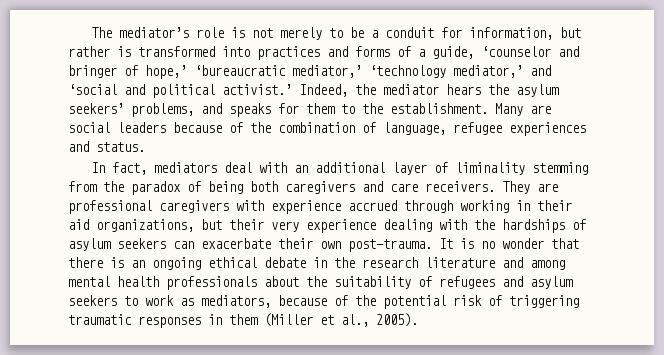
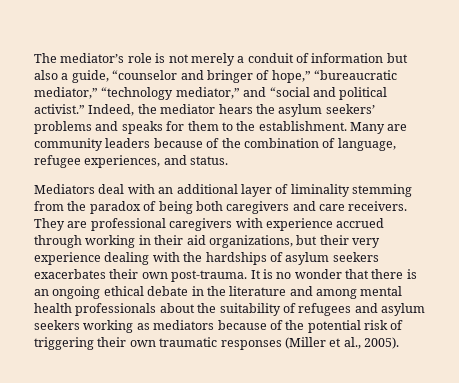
- The mediator’s role is not merely to be a conduit for information, but rather is transformed into practices and forms of a guide, ‘counselor and bringer of hope,’ ‘bureaucratic mediator,’ ‘technology mediator,’ and ‘social and political activist.’
+ The mediator’s role is not merely a conduit of information but also a guide, “counselor and bringer of hope,” “bureaucratic mediator,” “technology mediator,” and “social and political activist.”
- Indeed, the mediator hears the asylum seekers’ problems, and speaks for them to the establishment.
+ Indeed, the mediator hears the asylum seekers’ problems and speaks for them to the establishment.
- Many are social leaders because of the combination of language, refugee experiences and status.
+ Many are community leaders because of the combination of language, refugee experiences, and status.
- In fact, mediators deal with an additional layer of liminality stemming from the paradox of being both caregivers and care receivers.
+ Mediators deal with an additional layer of liminality stemming from the paradox of being both caregivers and care receivers.
- They are professional caregivers with experience accrued through working in their aid organizations, but their very experience dealing with the hardships of asylum seekers can exacerbate their own post-trauma.
+ They are professional caregivers with experience accrued through working in their aid organizations, but their very experience dealing with the hardships of asylum seekers exacerbates their own post-trauma.
- It is no wonder that there is an ongoing ethical debate in the research literature and among mental health professionals about the suitability of refugees and asylum seekers to work as mediators, because of the potential risk of triggering traumatic responses in them (Miller et al., 2005).
+ It is no wonder that there is an ongoing ethical debate in the literature and among mental health professionals about the suitability of refugees and asylum seekers working as mediators because of the potential risk of triggering their own traumatic responses (Miller et al., 2005).

